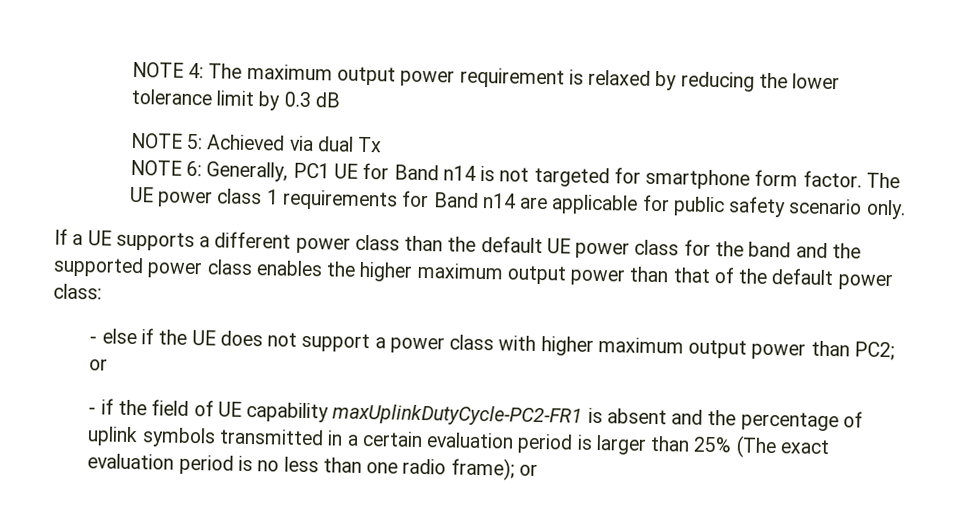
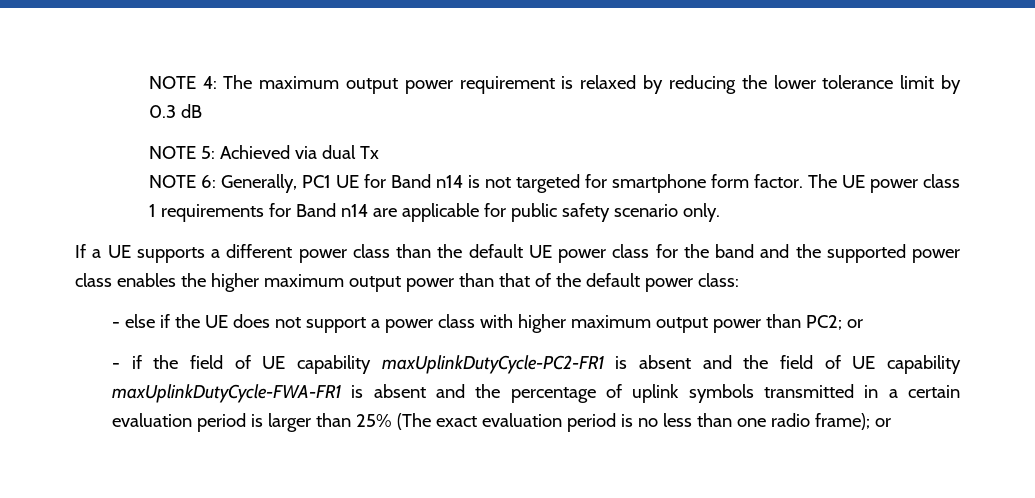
- - if the field of UE capability maxUplinkDutyCycle-PC2-FR1 is absent and the percentage of uplink symbols transmitted in a certain evaluation period is larger than 25% (The exact evaluation period is no less than one radio frame); or
+ - if the field of UE capability maxUplinkDutyCycle-PC2-FR1 is absent and the field of UE capability maxUplinkDutyCycle-FWA-FR1 is absent and the percentage of uplink symbols transmitted in a certain evaluation period is larger than 25% (The exact evaluation period is no less than one radio frame); or

